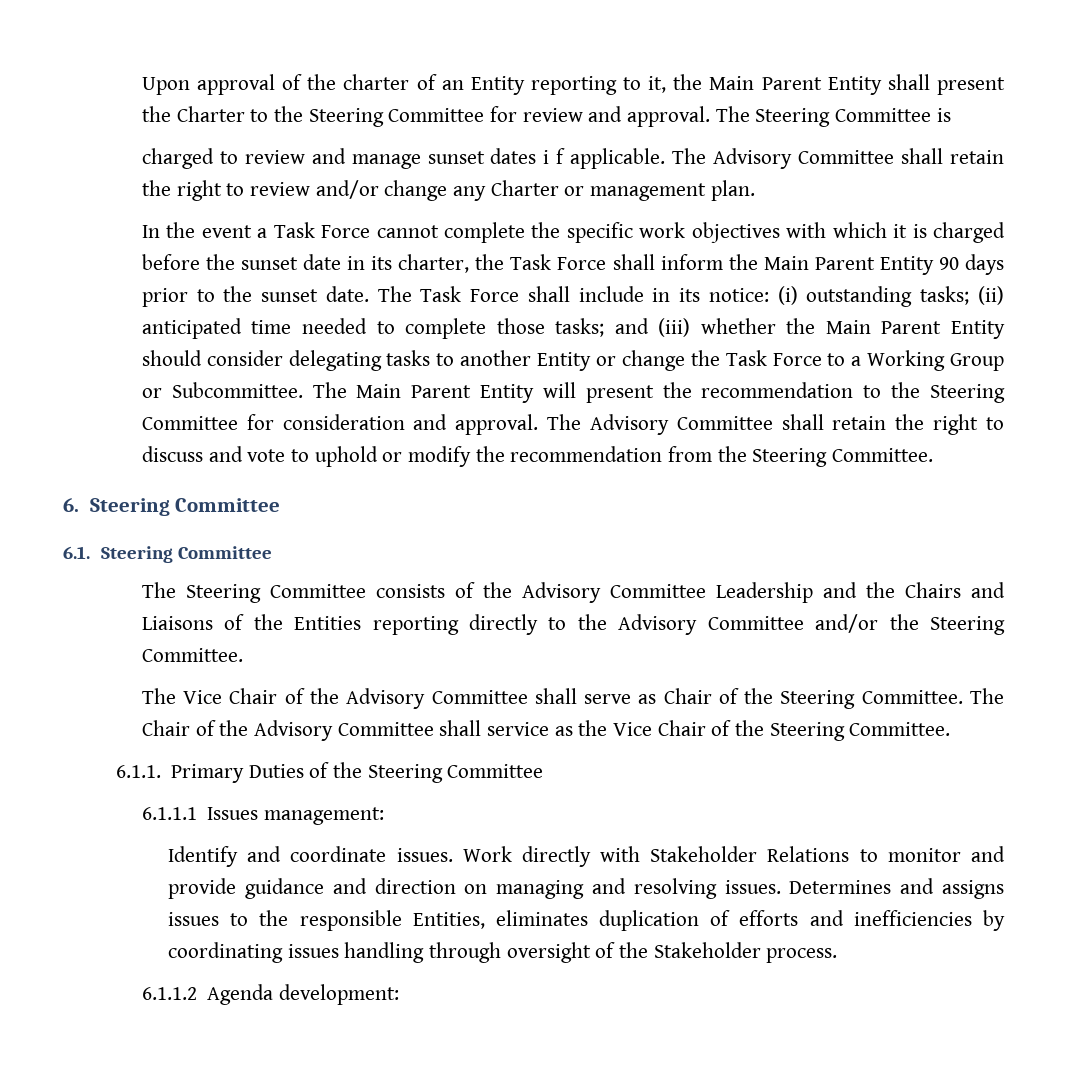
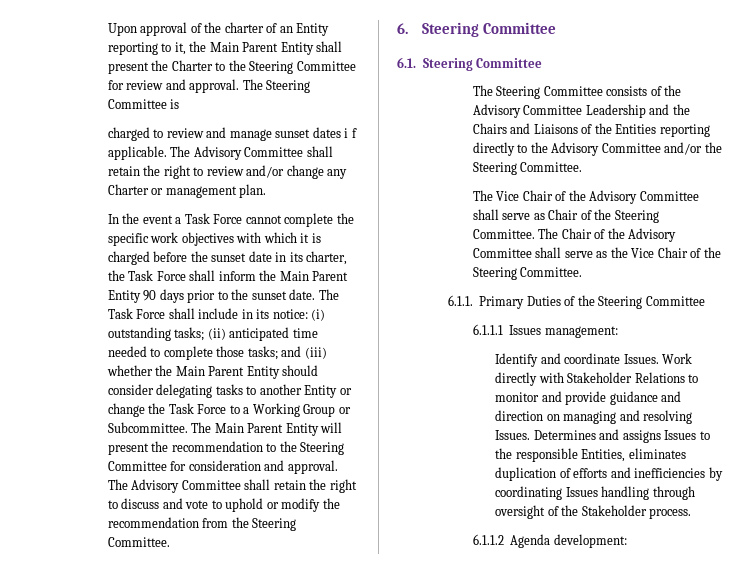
- The Chair of the Advisory Committee shall service as the Vice Chair of the Steering Committee.
+ The Chair of the Advisory Committee shall serve as the Vice Chair of the Steering Committee.
- Identify and coordinate issues.
+ Identify and coordinate Issues.
- Work directly with Stakeholder Relations to monitor and provide guidance and direction on managing and resolving issues.
+ Work directly with Stakeholder Relations to monitor and provide guidance and direction on managing and resolving Issues.
- Determines and assigns issues to the responsible Entities, eliminates duplication of efforts and inefficiencies by coordinating issues handling through oversight of the Stakeholder process.
+ Determines and assigns Issues to the responsible Entities, eliminates duplication of efforts and inefficiencies by coordinating Issues handling through oversight of the Stakeholder process.

